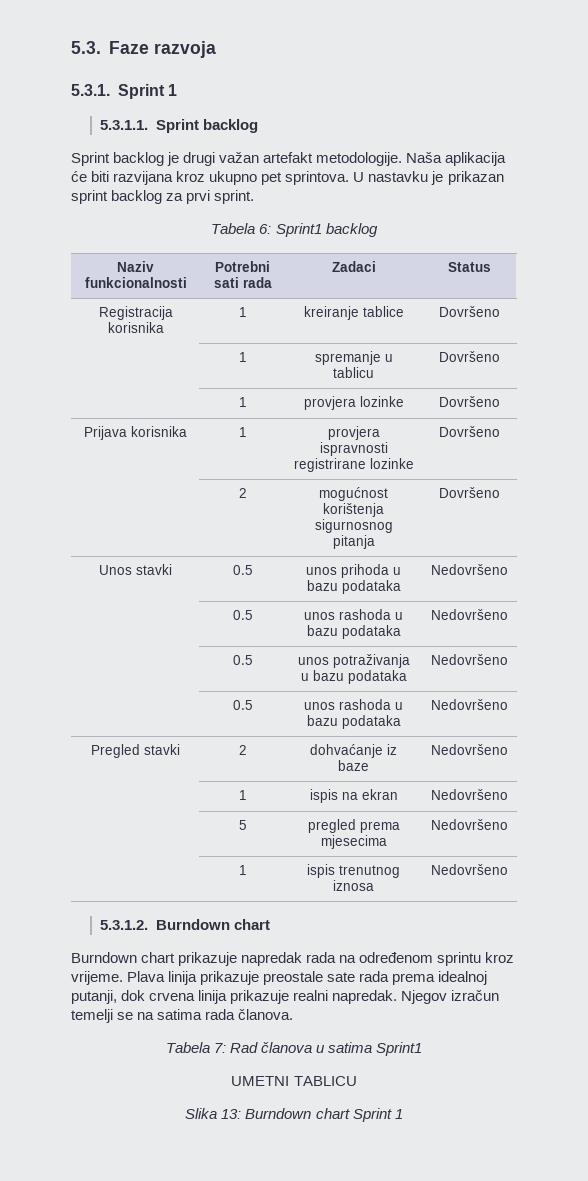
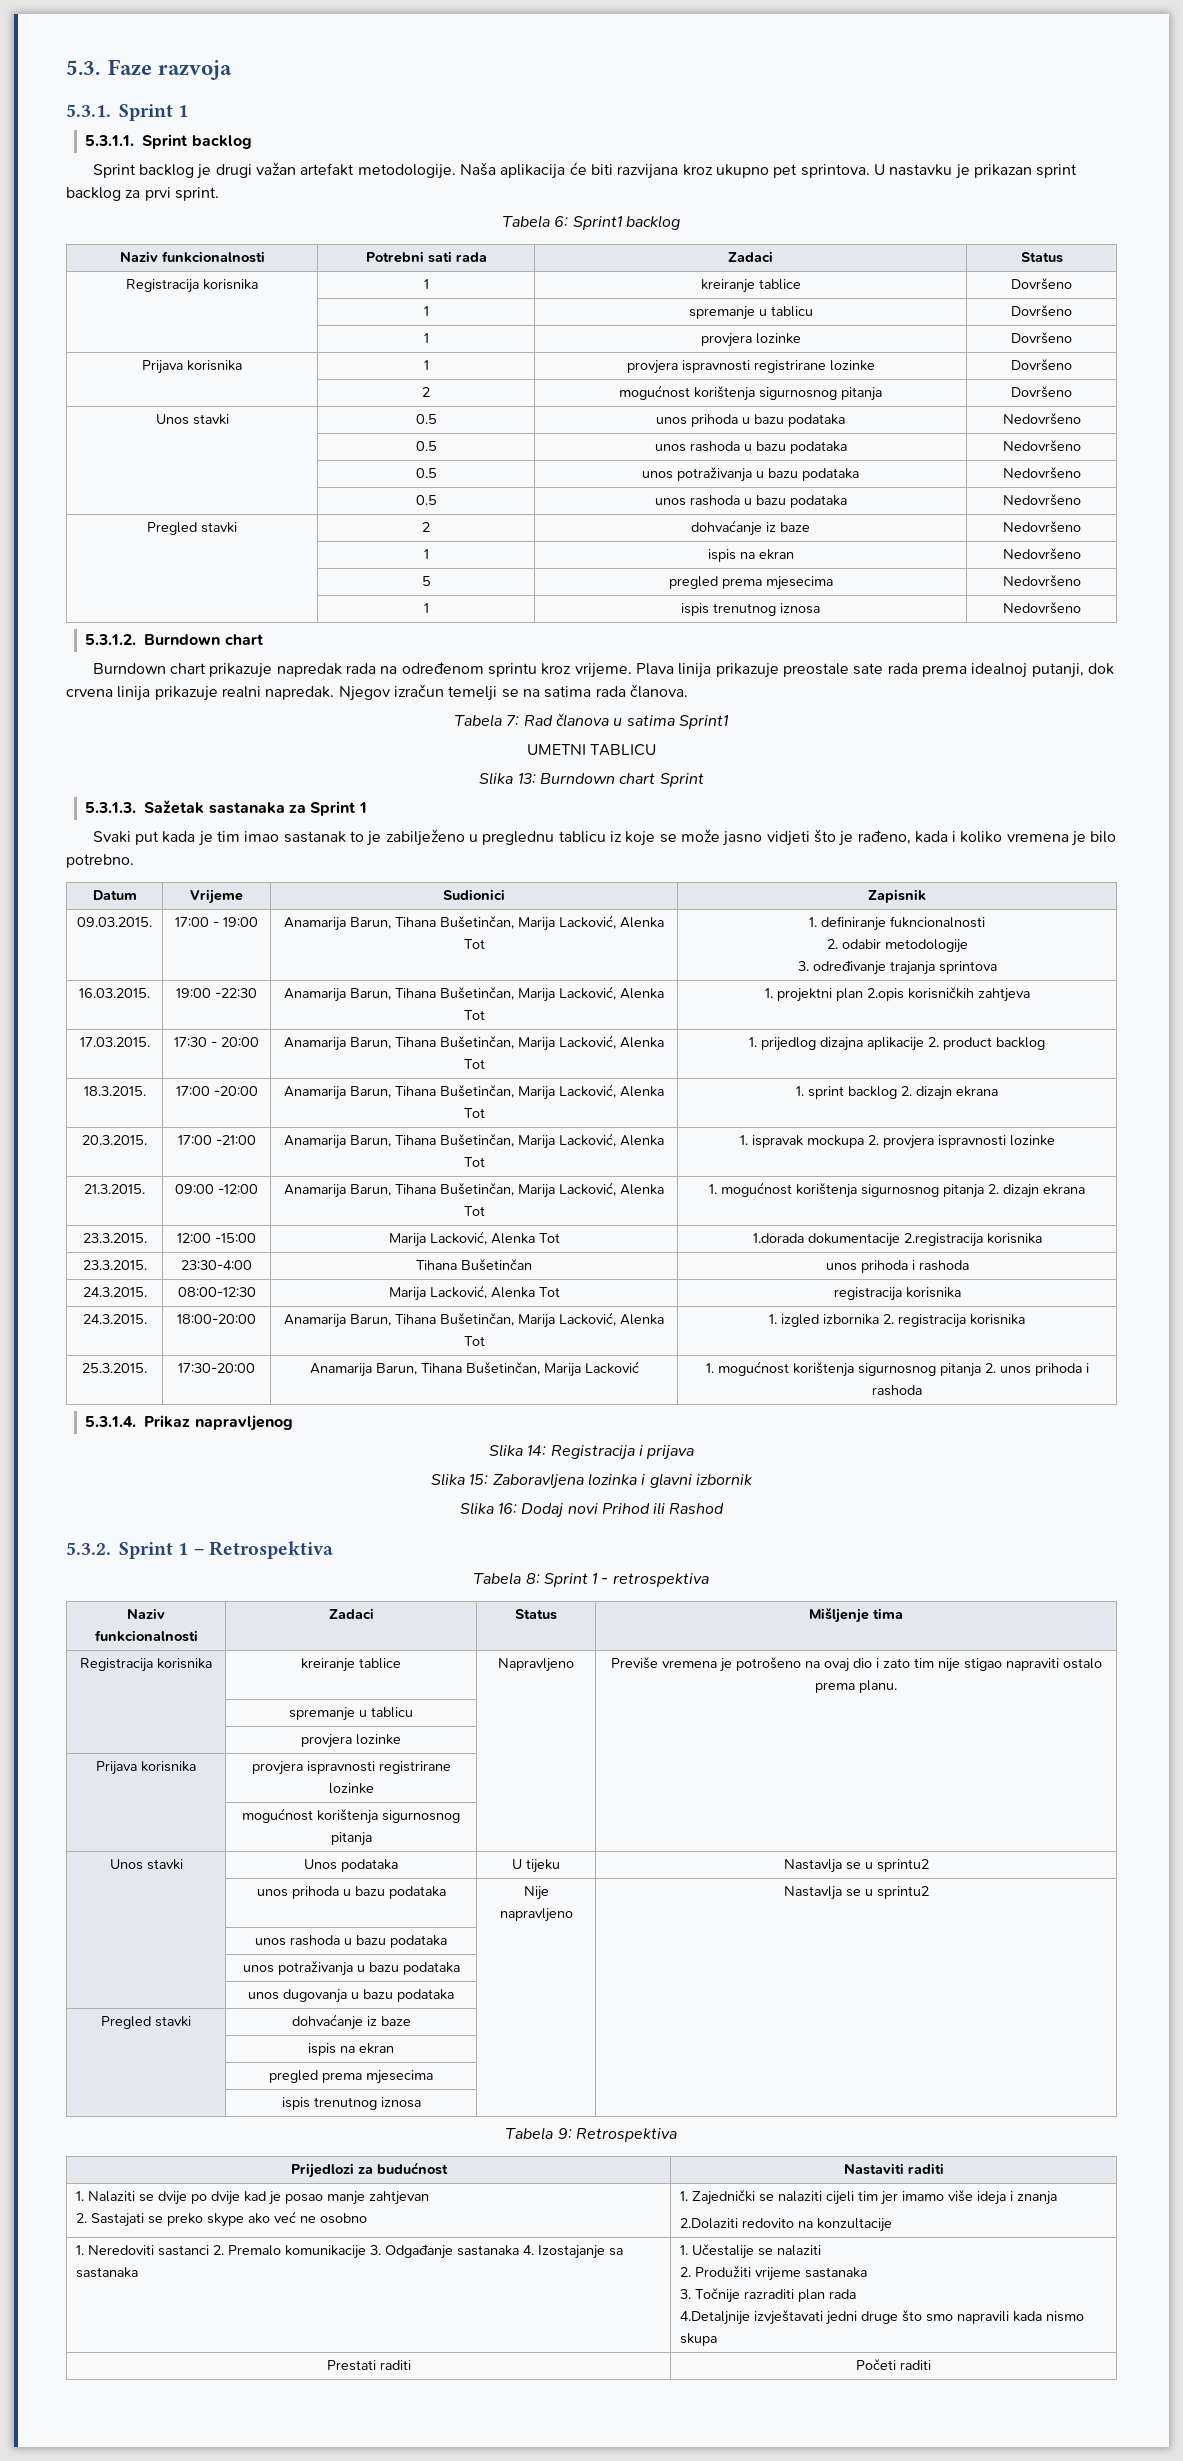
- Slika 13: Burndown chart Sprint 1
+ Slika 13: Burndown chart Sprint
+ 5.3.1.3. Sažetak sastanaka za Sprint 1
+ Svaki put kada je tim imao sastanak to je zabilježeno u preglednu tablicu iz koje se može jasno vidjeti što je rađeno, kada i koliko vremena je bilo potrebno.
+ Datum | Vrijeme | Sudionici | Zapisnik
+ 09.03.2015. | 17:00 - 19:00 | Anamarija Barun, Tihana Bušetinčan, Marija Lacković, Alenka Tot | 1. definiranje fukncionalnosti
+ 2. odabir metodologije
+ 3. određivanje trajanja sprintova
+ 16.03.2015. | 19:00 -22:30 | Anamarija Barun, Tihana Bušetinčan, Marija Lacković, Alenka Tot | 1. projektni plan 2.opis korisničkih zahtjeva
+ 17.03.2015. | 17:30 - 20:00 | Anamarija Barun, Tihana Bušetinčan, Marija Lacković, Alenka Tot | 1. prijedlog dizajna aplikacije 2. product backlog
+ 18.3.2015. | 17:00 -20:00 | Anamarija Barun, Tihana Bušetinčan, Marija Lacković, Alenka Tot | 1. sprint backlog 2. dizajn ekrana
+ 20.3.2015. | 17:00 -21:00 | Anamarija Barun, Tihana Bušetinčan, Marija Lacković, Alenka Tot | 1. ispravak mockupa 2. provjera ispravnosti lozinke
+ 21.3.2015. | 09:00 -12:00 | Anamarija Barun, Tihana Bušetinčan, Marija Lacković, Alenka Tot | 1. mogućnost korištenja sigurnosnog pitanja 2. dizajn ekrana
+ 23.3.2015. | 12:00 -15:00 | Marija Lacković, Alenka Tot | 1.dorada dokumentacije 2.registracija korisnika
+ 23.3.2015. | 23:30-4:00 | Tihana Bušetinčan | unos prihoda i rashoda
+ 24.3.2015. | 08:00-12:30 | Marija Lacković, Alenka Tot | registracija korisnika
+ 24.3.2015. | 18:00-20:00 | Anamarija Barun, Tihana Bušetinčan, Marija Lacković, Alenka Tot | 1. izgled izbornika 2. registracija korisnika
+ 25.3.2015. | 17:30-20:00 | Anamarija Barun, Tihana Bušetinčan, Marija Lacković | 1. mogućnost korištenja sigurnosnog pitanja 2. unos prihoda i rashoda
+ 5.3.1.4. Prikaz napravljenog
+ Slika 14: Registracija i prijava
+ Slika 15: Zaboravljena lozinka i glavni izbornik
+ Slika 16: Dodaj novi Prihod ili Rashod
+ 5.3.2. Sprint 1 – Retrospektiva
+ Tabela 8: Sprint 1 - retrospektiva
+ Naziv funkcionalnosti | Zadaci | Status | Mišljenje tima
+ Registracija korisnika | kreiranje tablice | Napravljeno | Previše vremena je potrošeno na ovaj dio i zato tim nije stigao napraviti ostalo prema planu.
+ | spremanje u tablicu | |
+ | provjera lozinke | |
+ Prijava korisnika | provjera ispravnosti registrirane lozinke | |
+ | mogućnost korištenja sigurnosnog pitanja | |
+ Unos stavki | Unos podataka | U tijeku | Nastavlja se u sprintu2
+ | unos prihoda u bazu podataka | Nije napravljeno | Nastavlja se u sprintu2
+ | unos rashoda u bazu podataka | |
+ | unos potraživanja u bazu podataka | |
+ | unos dugovanja u bazu podataka | |
+ Pregled stavki | dohvaćanje iz baze | |
+ | ispis na ekran | |
+ | pregled prema mjesecima | |
+ | ispis trenutnog iznosa | |
+ Tabela 9: Retrospektiva
+ Prijedlozi za budućnost | Nastaviti raditi
+ 1. Nalaziti se dvije po dvije kad je posao manje zahtjevan
+ 2. Sastajati se preko skype ako već ne osobno | 1. Zajednički se nalaziti cijeli tim jer imamo više ideja i znanja
+ 2.Dolaziti redovito na konzultacije
+ 1. Neredoviti sastanci 2. Premalo komunikacije 3. Odgađanje sastanaka 4. Izostajanje sa sastanaka | 1. Učestalije se nalaziti
+ 2. Produžiti vrijeme sastanaka
+ 3. Točnije razraditi plan rada
+ 4.Detaljnije izvještavati jedni druge što smo napravili kada nismo skupa
+ Prestati raditi | Početi raditi

